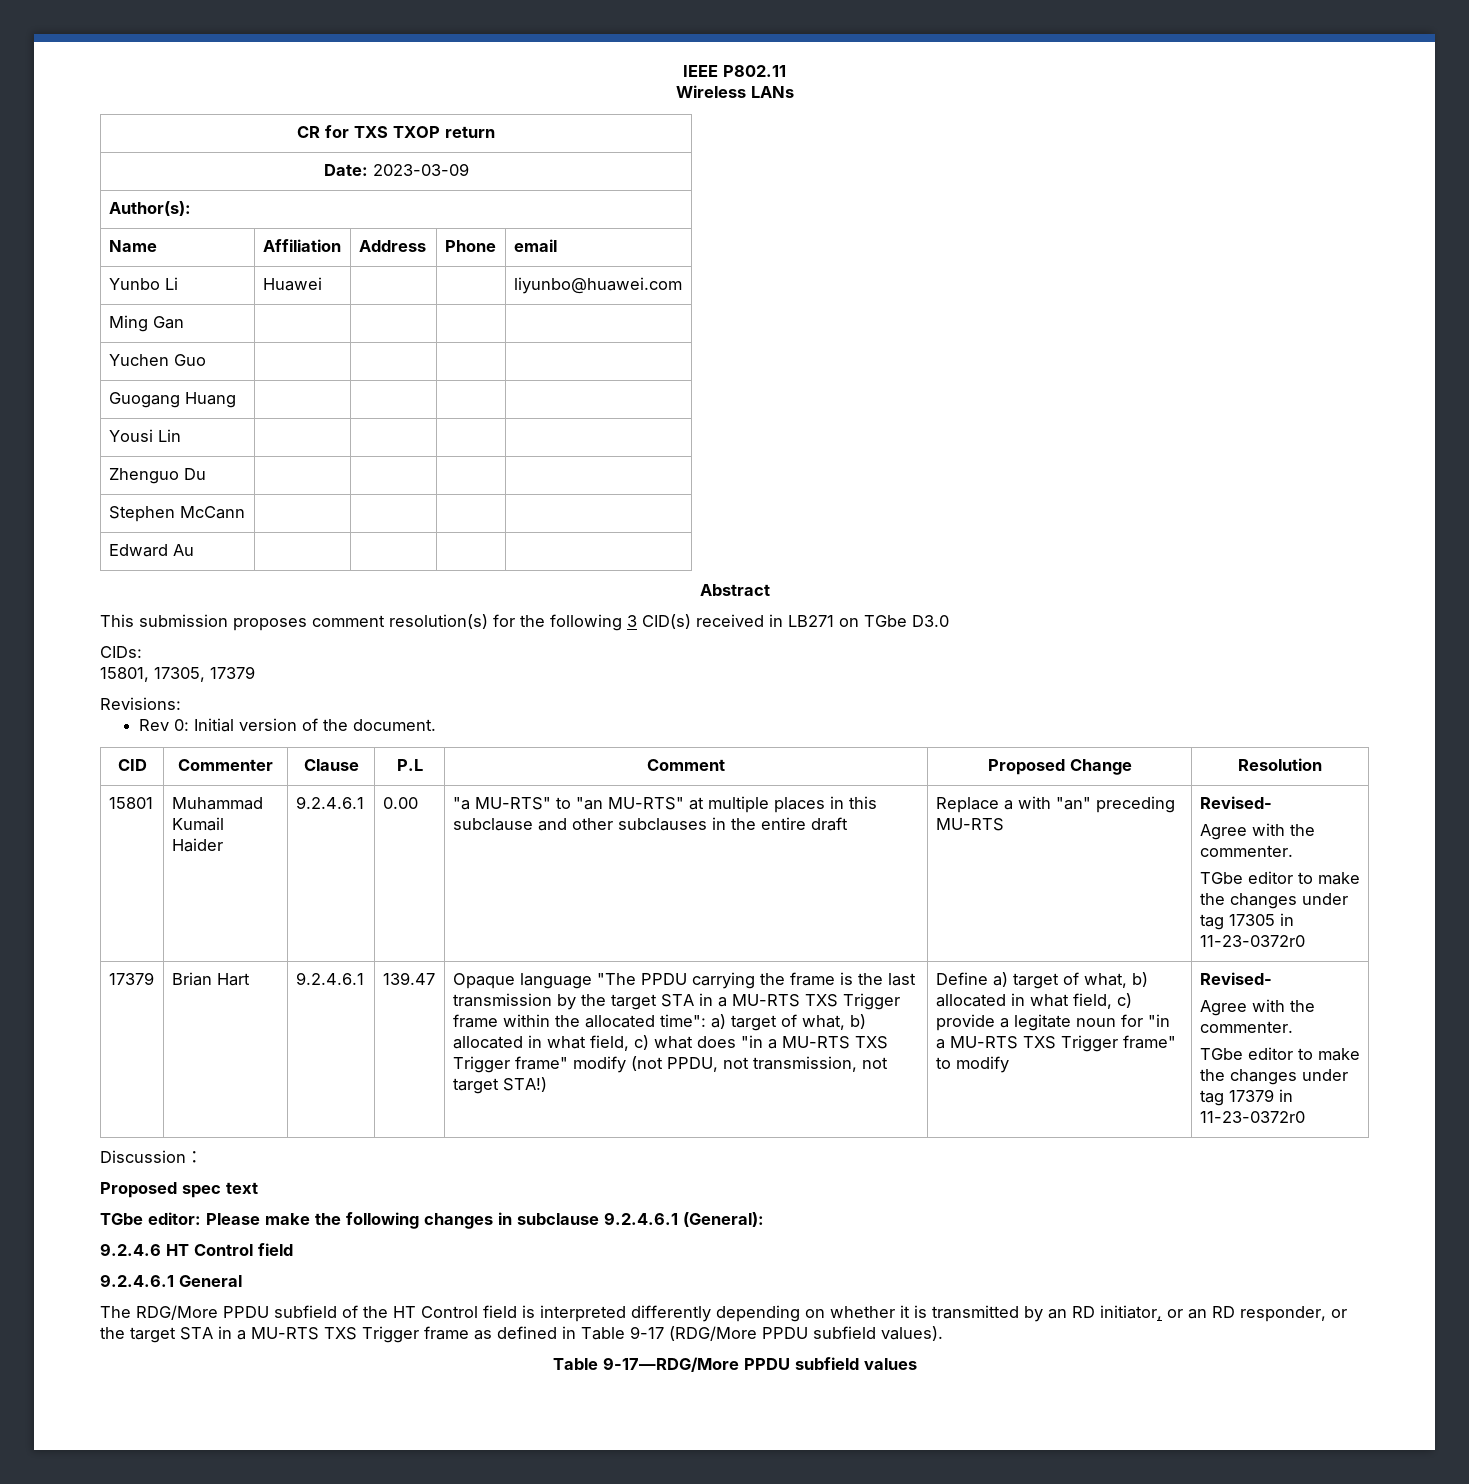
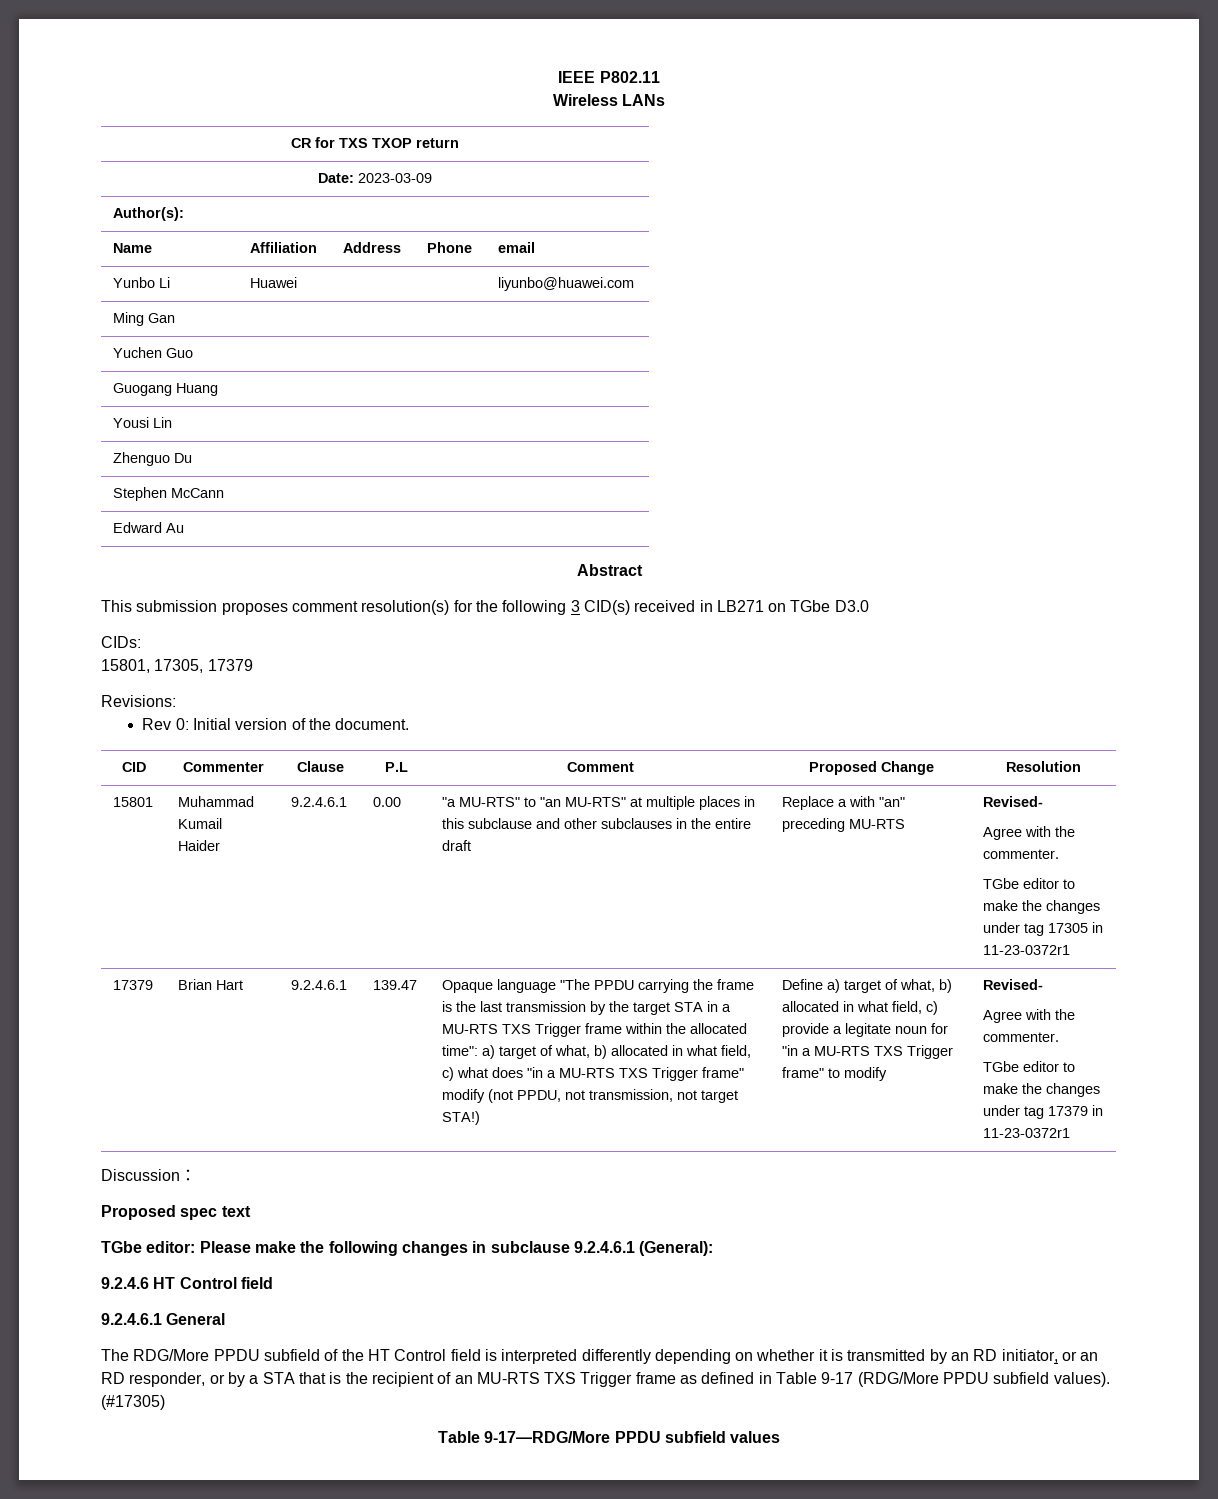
- TGbe editor to make the changes under tag 17305 in 11-23-0372r0
+ TGbe editor to make the changes under tag 17305 in 11-23-0372r1
- TGbe editor to make the changes under tag 17379 in 11-23-0372r0
+ TGbe editor to make the changes under tag 17379 in 11-23-0372r1
- The RDG/More PPDU subfield of the HT Control field is interpreted differently depending on whether it is transmitted by an RD initiator, or an RD responder, or the target STA in a MU-RTS TXS Trigger frame as defined in Table 9-17 (RDG/More PPDU subfield values).
+ The RDG/More PPDU subfield of the HT Control field is interpreted differently depending on whether it is transmitted by an RD initiator, or an RD responder, or by a STA that is the recipient of an MU-RTS TXS Trigger frame as defined in Table 9-17 (RDG/More PPDU subfield values). (#17305)

